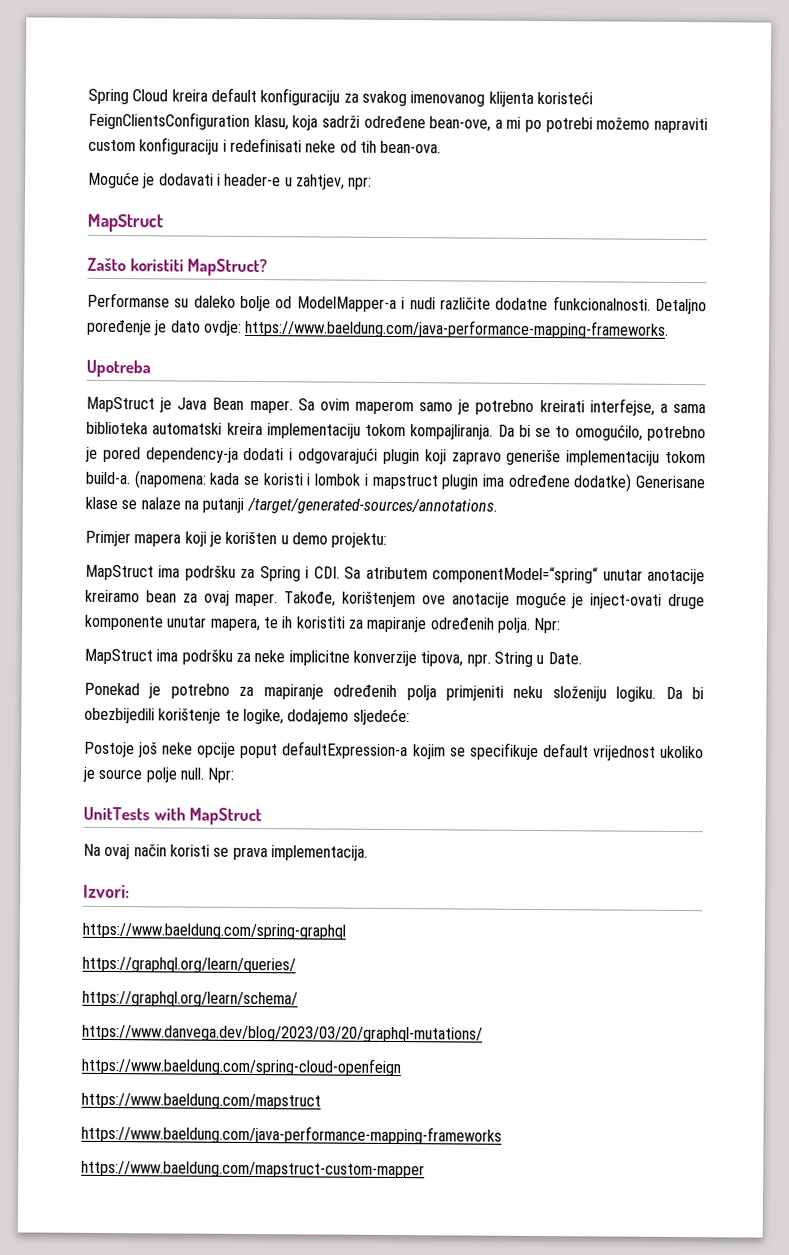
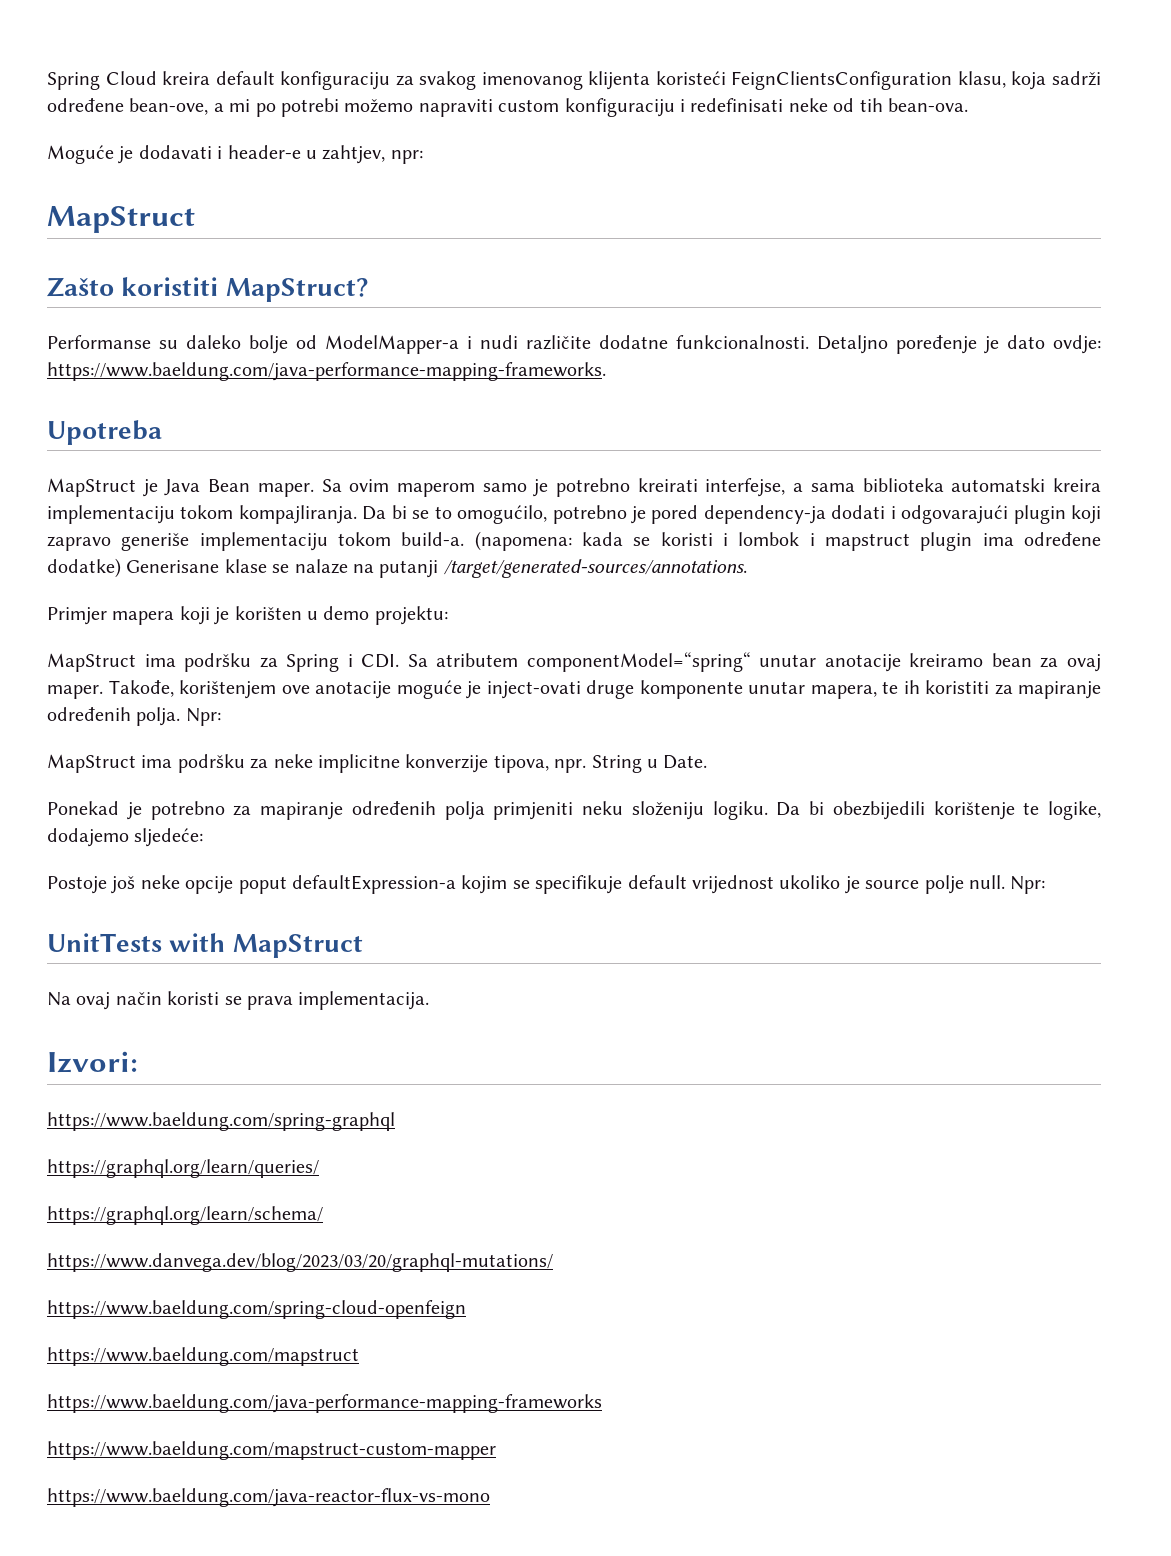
+ https://www.baeldung.com/java-reactor-flux-vs-mono

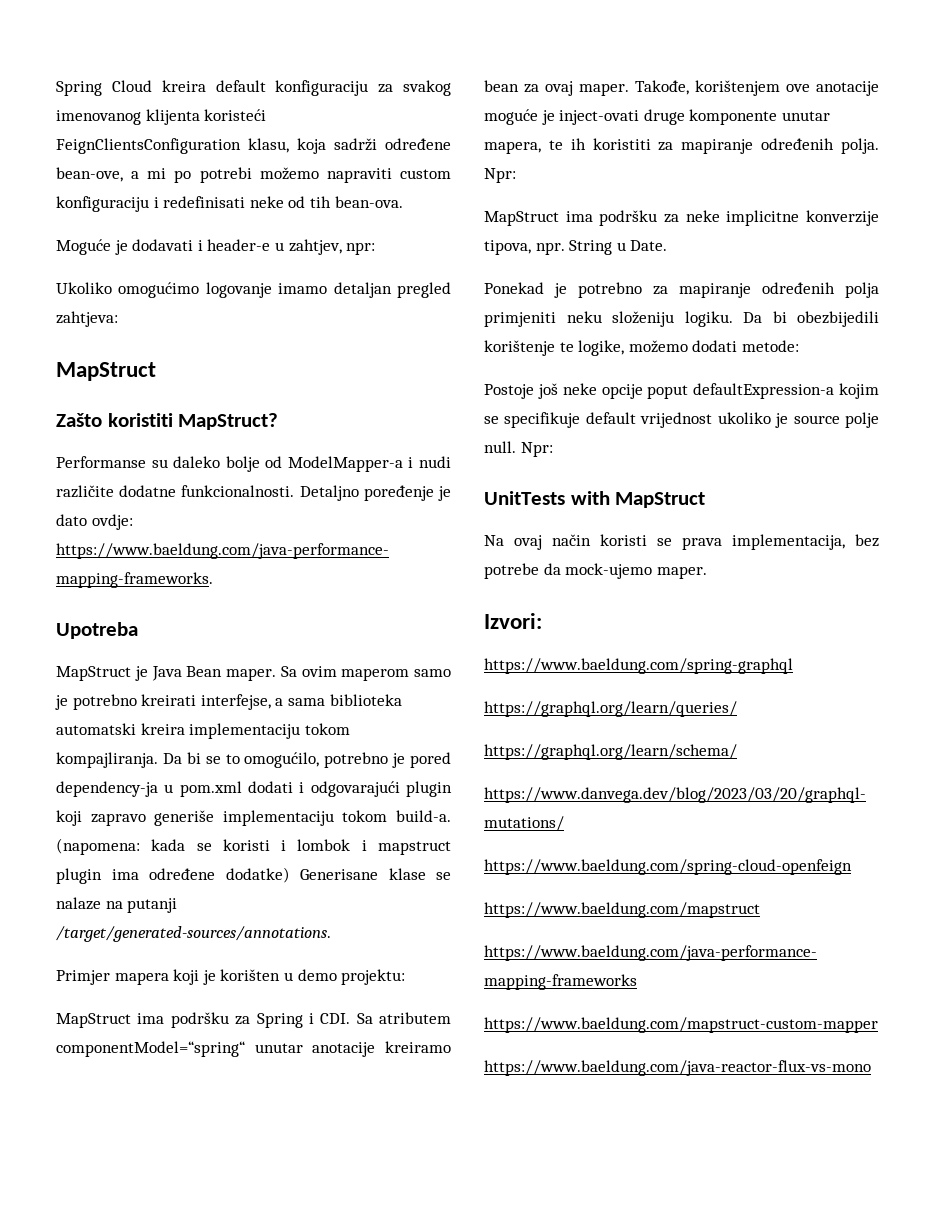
+ Ukoliko omogućimo logovanje imamo detaljan pregled zahtjeva:
- Da bi se to omogućilo, potrebno je pored dependency-ja dodati i odgovarajući plugin koji zapravo generiše implementaciju tokom build-a.
+ Da bi se to omogućilo, potrebno je pored dependency-ja u pom.xml dodati i odgovarajući plugin koji zapravo generiše implementaciju tokom build-a.
- Da bi obezbijedili korištenje te logike, dodajemo sljedeće:
+ Da bi obezbijedili korištenje te logike, možemo dodati metode:
- Na ovaj način koristi se prava implementacija.
+ Na ovaj način koristi se prava implementacija, bez potrebe da mock-ujemo maper.

